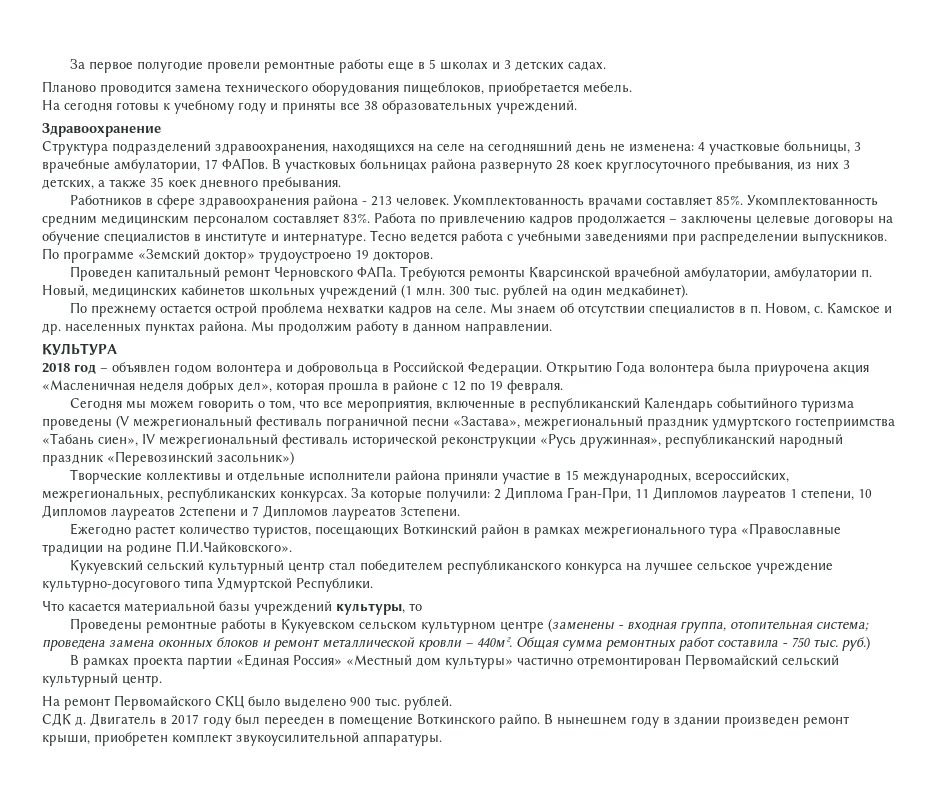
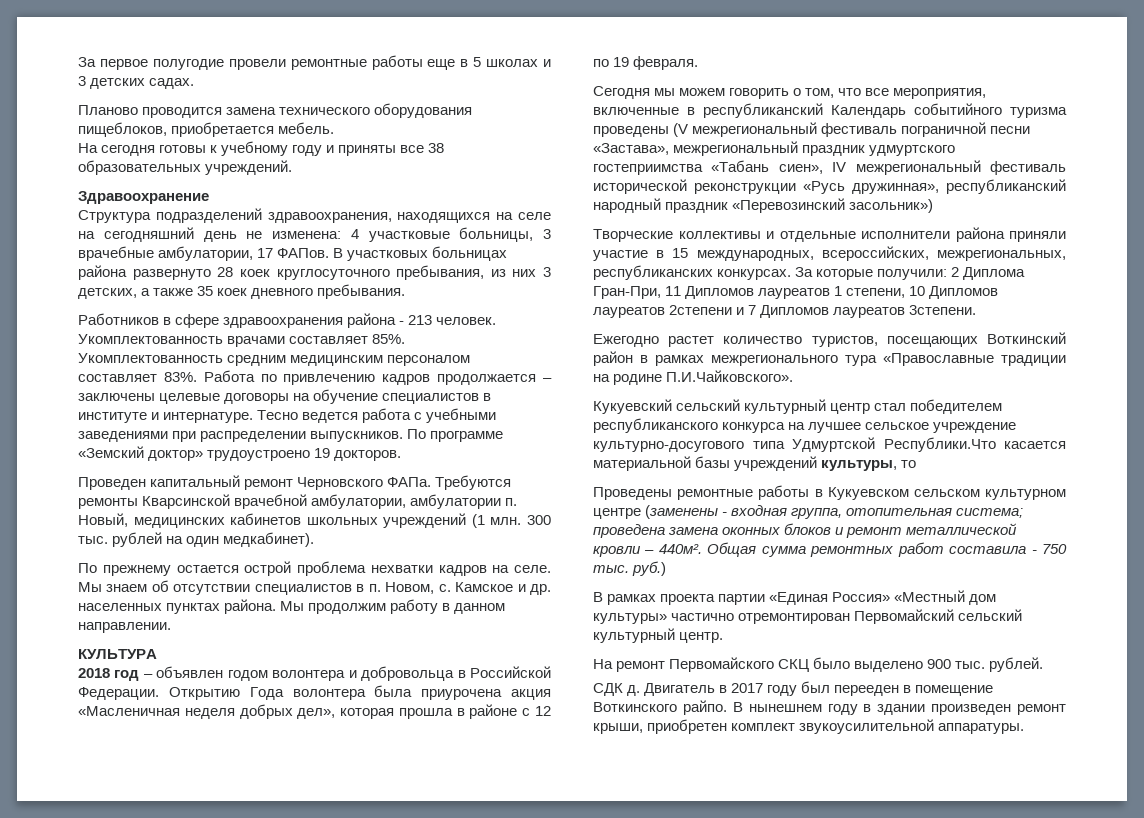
- Кукуевский сельский культурный центр стал победителем республиканского конкурса на лучшее сельское учреждение культурно-досугового типа Удмуртской Республики.
- Что касается материальной базы учреждений культуры, то
+ Кукуевский сельский культурный центр стал победителем республиканского конкурса на лучшее сельское учреждение культурно-досугового типа Удмуртской Республики.Что касается материальной базы учреждений культуры, то

